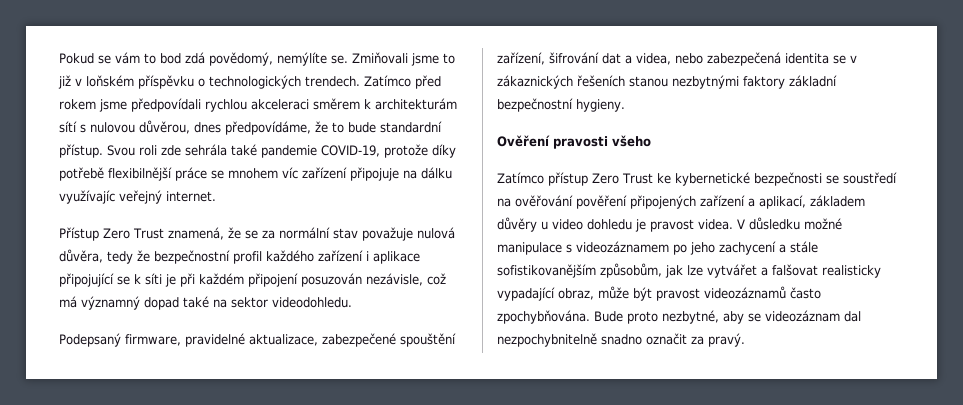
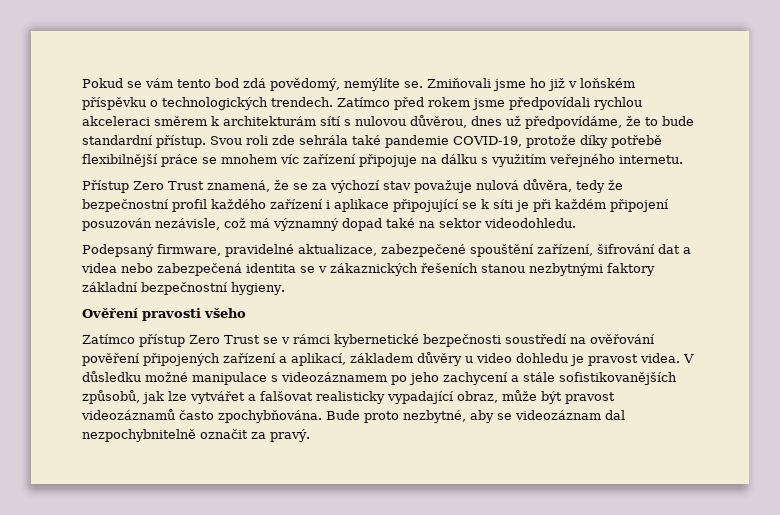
- Pokud se vám to bod zdá povědomý, nemýlíte se.
+ Pokud se vám tento bod zdá povědomý, nemýlíte se.
- Zmiňovali jsme to již v loňském příspěvku o technologických trendech.
+ Zmiňovali jsme ho již v loňském příspěvku o technologických trendech.
- Zatímco před rokem jsme předpovídali rychlou akceleraci směrem k architekturám sítí s nulovou důvěrou, dnes předpovídáme, že to bude standardní přístup.
+ Zatímco před rokem jsme předpovídali rychlou akceleraci směrem k architekturám sítí s nulovou důvěrou, dnes už předpovídáme, že to bude standardní přístup.
- Svou roli zde sehrála také pandemie COVID-19, protože díky potřebě flexibilnější práce se mnohem víc zařízení připojuje na dálku využívajíc veřejný internet.
+ Svou roli zde sehrála také pandemie COVID-19, protože díky potřebě flexibilnější práce se mnohem víc zařízení připojuje na dálku s využitím veřejného internetu.
- Přístup Zero Trust znamená, že se za normální stav považuje nulová důvěra, tedy že bezpečnostní profil každého zařízení i aplikace připojující se k síti je při každém připojení posuzován nezávisle, což má významný dopad také na sektor videodohledu.
+ Přístup Zero Trust znamená, že se za výchozí stav považuje nulová důvěra, tedy že bezpečnostní profil každého zařízení i aplikace připojující se k síti je při každém připojení posuzován nezávisle, což má významný dopad také na sektor videodohledu.
- Podepsaný firmware, pravidelné aktualizace, zabezpečené spouštění zařízení, šifrování dat a videa, nebo zabezpečená identita se v zákaznických řešeních stanou nezbytnými faktory základní bezpečnostní hygieny.
+ Podepsaný firmware, pravidelné aktualizace, zabezpečené spouštění zařízení, šifrování dat a videa nebo zabezpečená identita se v zákaznických řešeních stanou nezbytnými faktory základní bezpečnostní hygieny.
- Zatímco přístup Zero Trust ke kybernetické bezpečnosti se soustředí na ověřování pověření připojených zařízení a aplikací, základem důvěry u video dohledu je pravost videa.
+ Zatímco přístup Zero Trust se v rámci kybernetické bezpečnosti soustředí na ověřování pověření připojených zařízení a aplikací, základem důvěry u video dohledu je pravost videa.
- V důsledku možné manipulace s videozáznamem po jeho zachycení a stále sofistikovanějším způsobům, jak lze vytvářet a falšovat realisticky vypadající obraz, může být pravost videozáznamů často zpochybňována.
+ V důsledku možné manipulace s videozáznamem po jeho zachycení a stále sofistikovanějších způsobů, jak lze vytvářet a falšovat realisticky vypadající obraz, může být pravost videozáznamů často zpochybňována.
- Bude proto nezbytné, aby se videozáznam dal nezpochybnitelně snadno označit za pravý.
+ Bude proto nezbytné, aby se videozáznam dal nezpochybnitelně označit za pravý.

